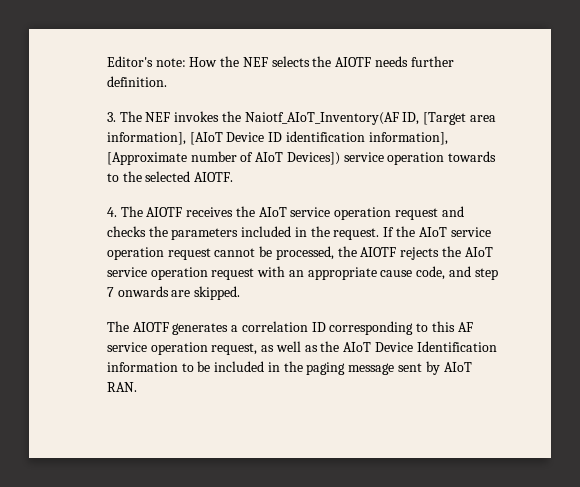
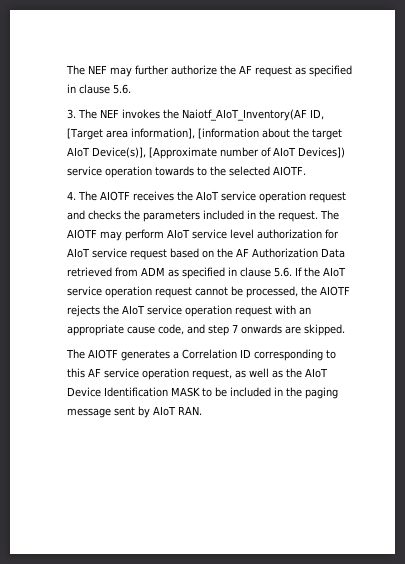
- Editor's note: How the NEF selects the AIOTF needs further definition.
+ The NEF may further authorize the AF request as specified in clause 5.6.
- 3. The NEF invokes the Naiotf_AIoT_Inventory(AF ID, [Target area information], [AIoT Device ID identification information], [Approximate number of AIoT Devices]) service operation towards to the selected AIOTF.
+ 3. The NEF invokes the Naiotf_AIoT_Inventory(AF ID, [Target area information], [information about the target AIoT Device(s)], [Approximate number of AIoT Devices]) service operation towards to the selected AIOTF.
- If the AIoT service operation request cannot be processed, the AIOTF rejects the AIoT service operation request with an appropriate cause code, and step 7 onwards are skipped.
+ The AIOTF may perform AIoT service level authorization for AIoT service request based on the AF Authorization Data retrieved from ADM as specified in clause 5.6. If the AIoT service operation request cannot be processed, the AIOTF rejects the AIoT service operation request with an appropriate cause code, and step 7 onwards are skipped.
- The AIOTF generates a correlation ID corresponding to this AF service operation request, as well as the AIoT Device Identification information to be included in the paging message sent by AIoT RAN.
+ The AIOTF generates a Correlation ID corresponding to this AF service operation request, as well as the AIoT Device Identification MASK to be included in the paging message sent by AIoT RAN.

